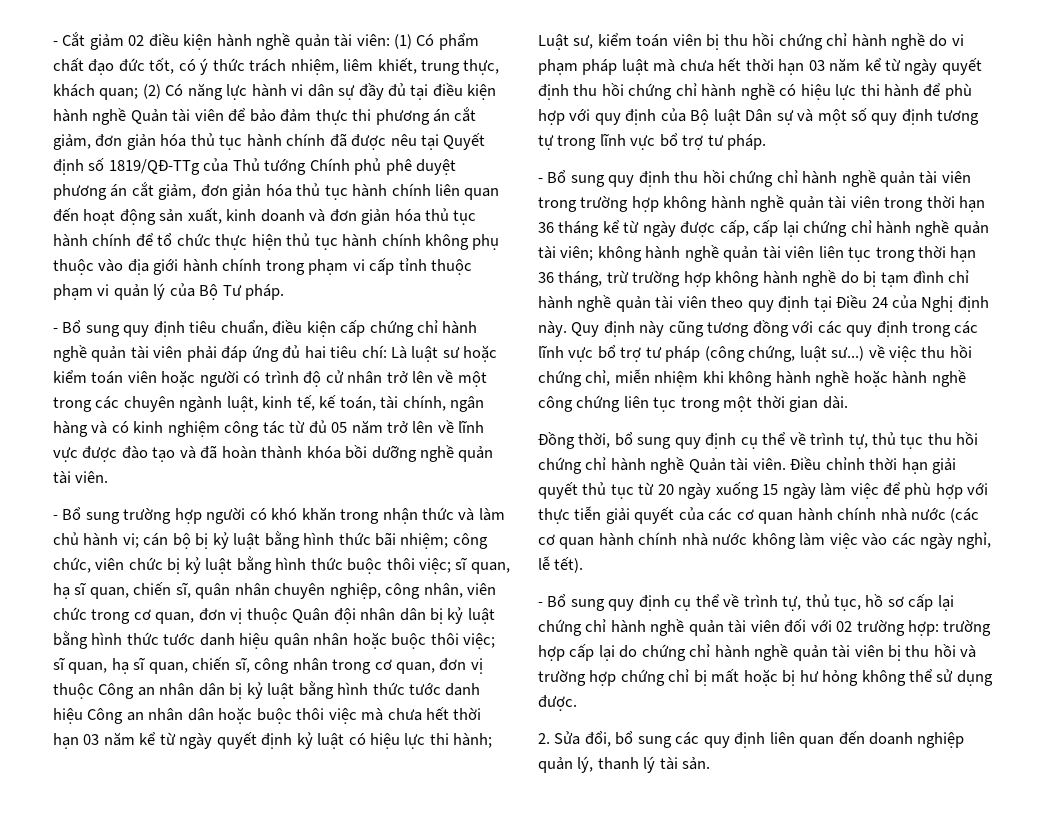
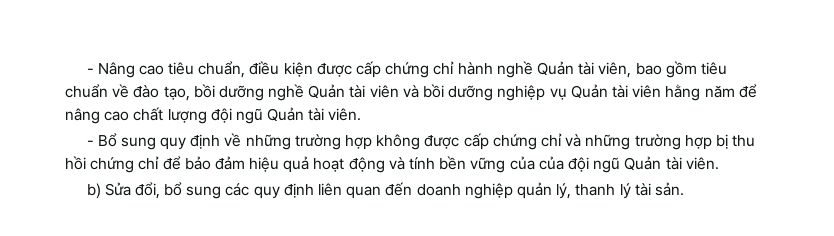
- - Cắt giảm 02 điều kiện hành nghề quản tài viên: (1) Có phẩm chất đạo đức tốt, có ý thức trách nhiệm, liêm khiết, trung thực, khách quan; (2) Có năng lực hành vi dân sự đầy đủ tại điều kiện hành nghề Quản tài viên để bảo đảm thực thi phương án cắt giảm, đơn giản hóa thủ tục hành chính đã được nêu tại Quyết định số 1819/QĐ-TTg của Thủ tướng Chính phủ phê duyệt phương án cắt giảm, đơn giản hóa thủ tục hành chính liên quan đến hoạt động sản xuất, kinh doanh và đơn giản hóa thủ tục hành chính để tổ chức thực hiện thủ tục hành chính không phụ thuộc vào địa giới hành chính trong phạm vi cấp tỉnh thuộc phạm vi quản lý của Bộ Tư pháp.
- - Bổ sung quy định tiêu chuẩn, điều kiện cấp chứng chỉ hành nghề quản tài viên phải đáp ứng đủ hai tiêu chí: Là luật sư hoặc kiểm toán viên hoặc người có trình độ cử nhân trở lên về một trong các chuyên ngành luật, kinh tế, kế toán, tài chính, ngân hàng và có kinh nghiệm công tác từ đủ 05 năm trở lên về lĩnh vực được đào tạo và đã hoàn thành khóa bồi dưỡng nghề quản tài viên.
- - Bổ sung trường hợp người có khó khăn trong nhận thức và làm chủ hành vi; cán bộ bị kỷ luật bằng hình thức bãi nhiệm; công chức, viên chức bị kỷ luật bằng hình thức buộc thôi việc; sĩ quan, hạ sĩ quan, chiến sĩ, quân nhân chuyên nghiệp, công nhân, viên chức trong cơ quan, đơn vị thuộc Quân đội nhân dân bị kỷ luật bằng hình thức tước danh hiệu quân nhân hoặc buộc thôi việc; sĩ quan, hạ sĩ quan, chiến sĩ, công nhân trong cơ quan, đơn vị thuộc Công an nhân dân bị kỷ luật bằng hình thức tước danh hiệu Công an nhân dân hoặc buộc thôi việc mà chưa hết thời hạn 03 năm kể từ ngày quyết định kỷ luật có hiệu lực thi hành; Luật sư, kiểm toán viên bị thu hồi chứng chỉ hành nghề do vi phạm pháp luật mà chưa hết thời hạn 03 năm kể từ ngày quyết định thu hồi chứng chỉ hành nghề có hiệu lực thi hành để phù hợp với quy định của Bộ luật Dân sự và một số quy định tương tự trong lĩnh vực bổ trợ tư pháp.
- - Bổ sung quy định thu hồi chứng chỉ hành nghề quản tài viên trong trường hợp không hành nghề quản tài viên trong thời hạn 36 tháng kể từ ngày được cấp, cấp lại chứng chỉ hành nghề quản tài viên; không hành nghề quản tài viên liên tục trong thời hạn 36 tháng, trừ trường hợp không hành nghề do bị tạm đình chỉ hành nghề quản tài viên theo quy định tại Điều 24 của Nghị định này. Quy định này cũng tương đồng với các quy định trong các lĩnh vực bổ trợ tư pháp (công chứng, luật sư...) về việc thu hồi chứng chỉ, miễn nhiệm khi không hành nghề hoặc hành nghề công chứng liên tục trong một thời gian dài.
- Đồng thời, bổ sung quy định cụ thể về trình tự, thủ tục thu hồi chứng chỉ hành nghề Quản tài viên. Điều chỉnh thời hạn giải quyết thủ tục từ 20 ngày xuống 15 ngày làm việc để phù hợp với thực tiễn giải quyết của các cơ quan hành chính nhà nước (các cơ quan hành chính nhà nước không làm việc vào các ngày nghỉ, lễ tết).
- - Bổ sung quy định cụ thể về trình tự, thủ tục, hồ sơ cấp lại chứng chỉ hành nghề quản tài viên đối với 02 trường hợp: trường hợp cấp lại do chứng chỉ hành nghề quản tài viên bị thu hồi và trường hợp chứng chỉ bị mất hoặc bị hư hỏng không thể sử dụng được.
- 2. Sửa đổi, bổ sung các quy định liên quan đến doanh nghiệp quản lý, thanh lý tài sản.
+ - Nâng cao tiêu chuẩn, điều kiện được cấp chứng chỉ hành nghề Quản tài viên, bao gồm tiêu chuẩn về đào tạo, bồi dưỡng nghề Quản tài viên và bồi dưỡng nghiệp vụ Quản tài viên hằng năm để nâng cao chất lượng đội ngũ Quản tài viên.
+ - Bổ sung quy định về những trường hợp không được cấp chứng chỉ và những trường hợp bị thu hồi chứng chỉ để bảo đảm hiệu quả hoạt động và tính bền vững của của đội ngũ Quản tài viên.
+ b) Sửa đổi, bổ sung các quy định liên quan đến doanh nghiệp quản lý, thanh lý tài sản.

